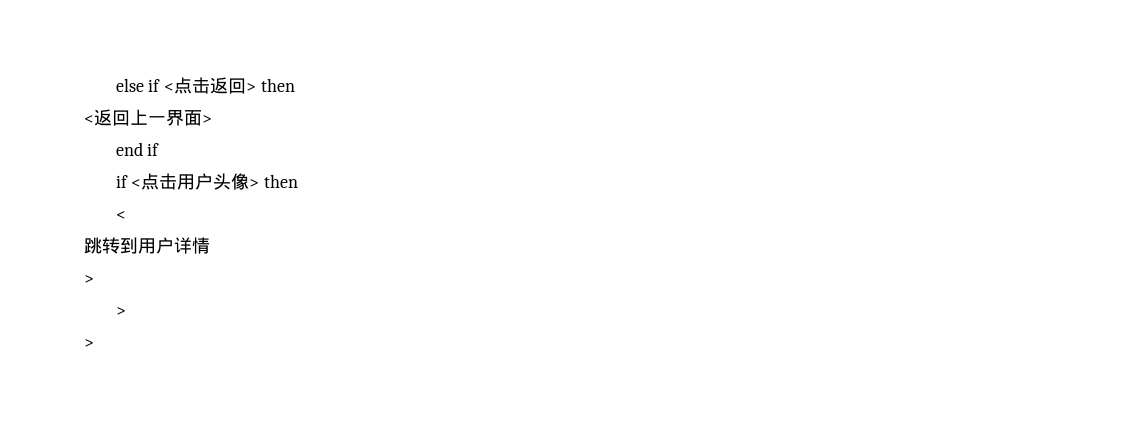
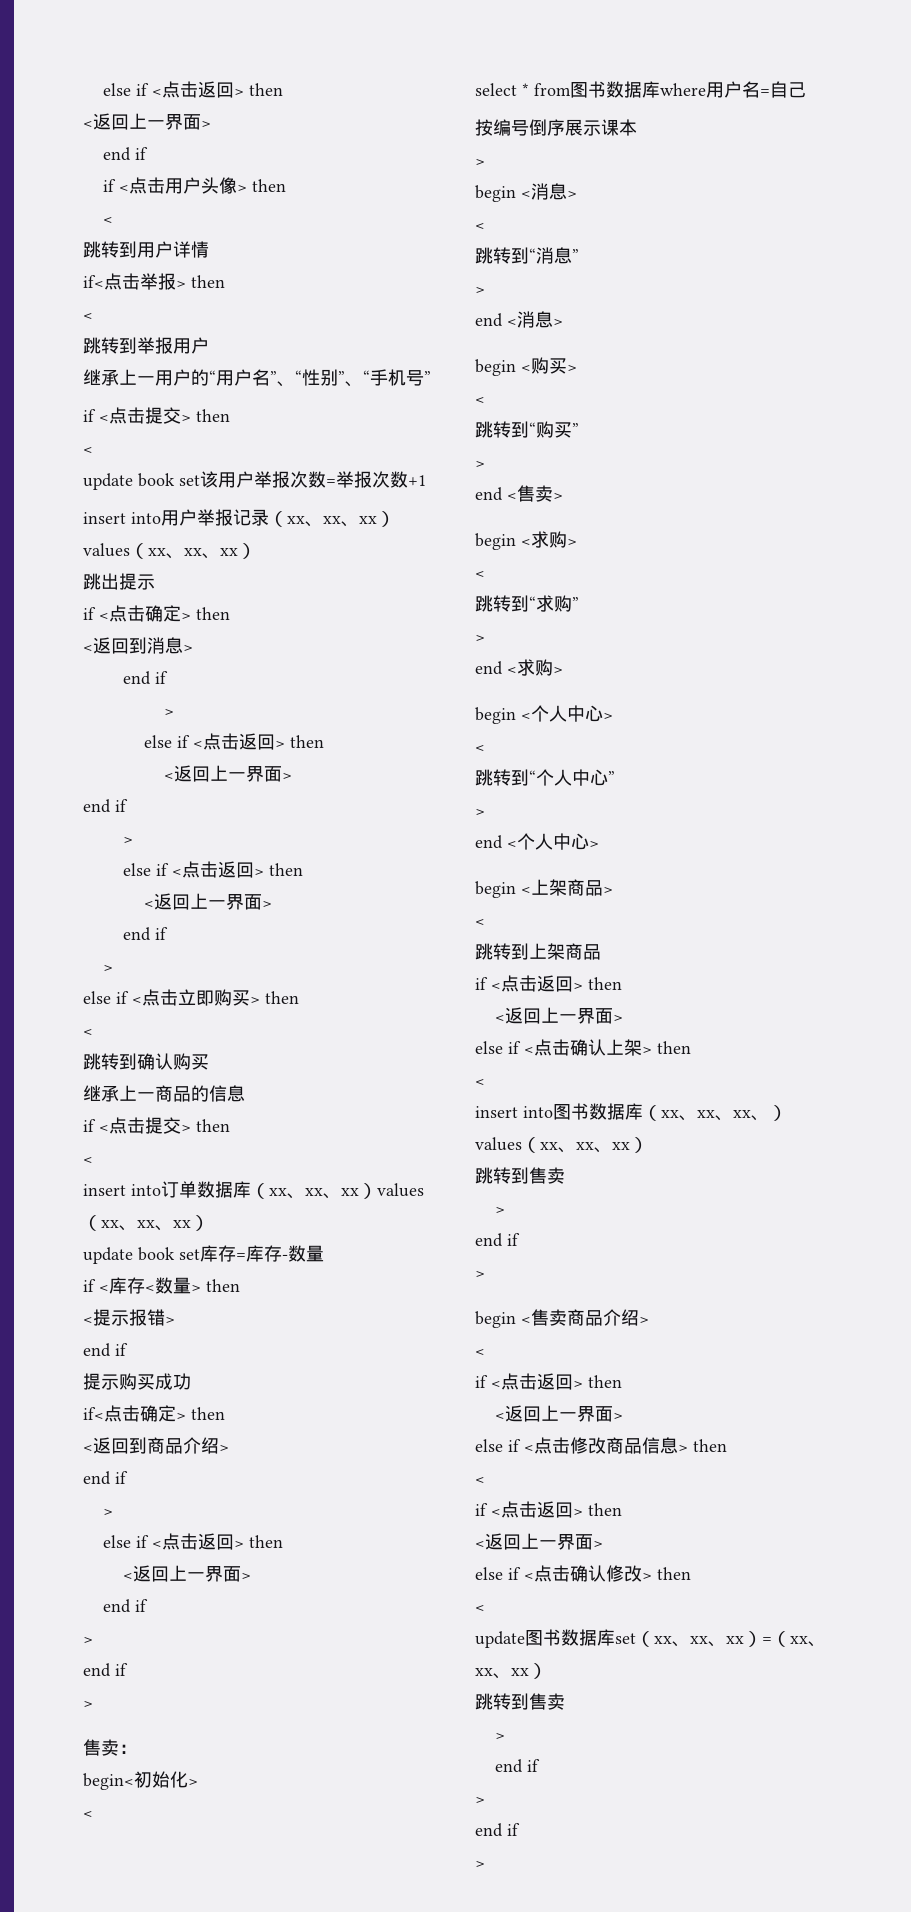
  跳转到用户详情
+ if<点击举报> then
+ <
+ 跳转到举报用户
+ 继承上一用户的“用户名”、“性别”、“手机号”
+ if <点击提交> then
+ <
+ update book set该用户举报次数=举报次数+1
+ insert into用户举报记录（xx、xx、xx）values（xx、xx、xx）
+ 跳出提示
+ if <点击确定> then
+ <返回到消息>
+ end if
  >
+ else if <点击返回> then
+ <返回上一界面>
+ end if
  >
+ else if <点击返回> then
+ <返回上一界面>
+ end if
+ >
+ else if <点击立即购买> then
+ <
+ 跳转到确认购买
+ 继承上一商品的信息
+ if <点击提交> then
+ <
+ insert into订单数据库（xx、xx、xx）values（xx、xx、xx）
+ update book set库存=库存-数量
+ if <库存<数量> then
+ <提示报错>
+ end if
+ 提示购买成功
+ if<点击确定> then
+ <返回到商品介绍>
+ end if
+ >
+ else if <点击返回> then
+ <返回上一界面>
+ end if
+ >
+ end if
+ >
+ 售卖：
+ begin<初始化>
+ <
+ select * from图书数据库where用户名=自己
+ 按编号倒序展示课本
+ >
+ begin <消息>
+ <
+ 跳转到“消息”
+ >
+ end <消息>
+ begin <购买>
+ <
+ 跳转到“购买”
+ >
+ end <售卖>
+ begin <求购>
+ <
+ 跳转到“求购”
+ >
+ end <求购>
+ begin <个人中心>
+ <
+ 跳转到“个人中心”
+ >
+ end <个人中心>
+ begin <上架商品>
+ <
+ 跳转到上架商品
+ if <点击返回> then
+ <返回上一界面>
+ else if <点击确认上架> then
+ <
+ insert into图书数据库（xx、xx、xx、）values（xx、xx、xx）
+ 跳转到售卖
+ >
+ end if
+ >
+ begin <售卖商品介绍>
+ <
+ if <点击返回> then
+ <返回上一界面>
+ else if <点击修改商品信息> then
+ <
+ if <点击返回> then
+ <返回上一界面>
+ else if <点击确认修改> then
+ <
+ update图书数据库set（xx、xx、xx）=（xx、xx、xx）
+ 跳转到售卖
+ >
+ end if
+ >
+ end if

